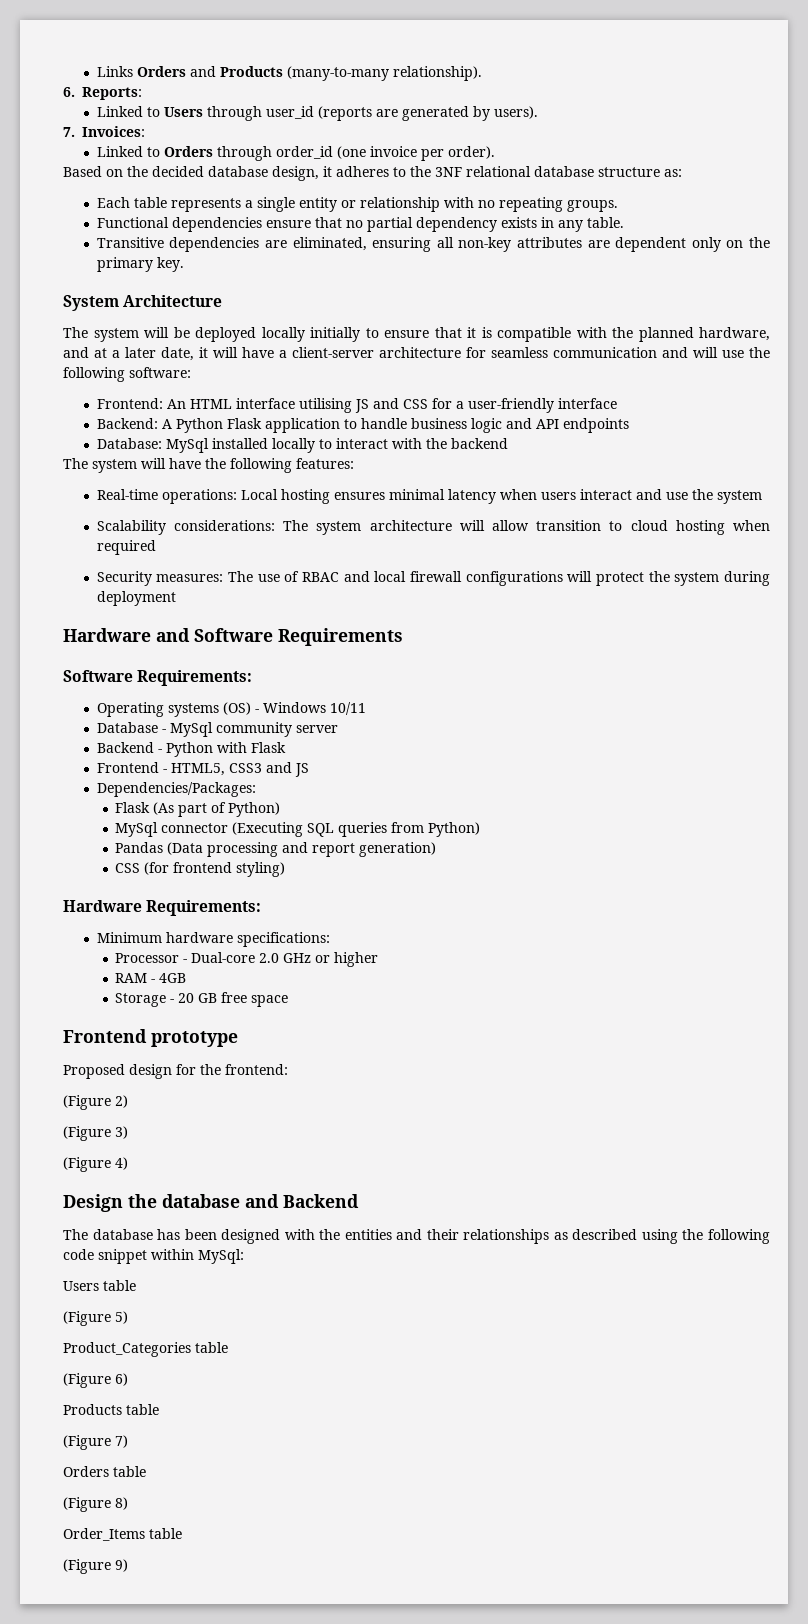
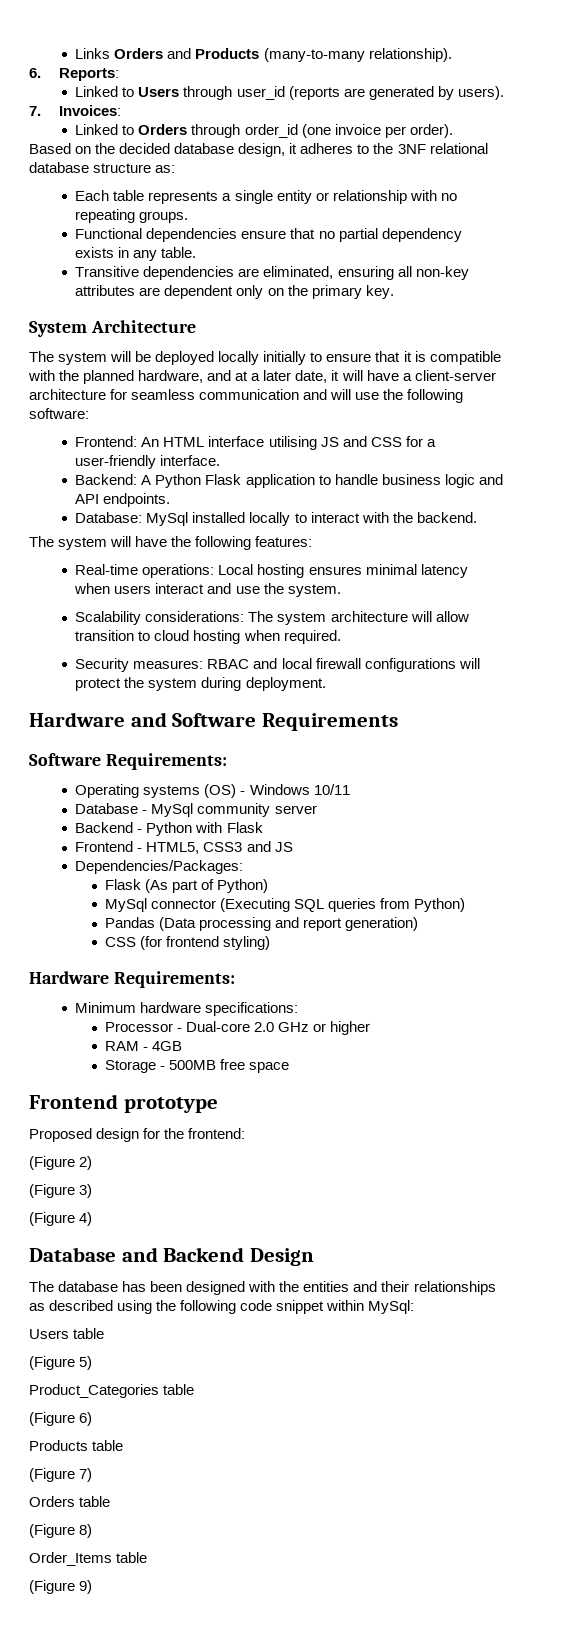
- Frontend: An HTML interface utilising JS and CSS for a user-friendly interface
+ Frontend: An HTML interface utilising JS and CSS for a user-friendly interface.
- Backend: A Python Flask application to handle business logic and API endpoints
+ Backend: A Python Flask application to handle business logic and API endpoints.
- Database: MySql installed locally to interact with the backend
+ Database: MySql installed locally to interact with the backend.
- Real-time operations: Local hosting ensures minimal latency when users interact and use the system
+ Real-time operations: Local hosting ensures minimal latency when users interact and use the system.
- Scalability considerations: The system architecture will allow transition to cloud hosting when required
+ Scalability considerations: The system architecture will allow transition to cloud hosting when required.
- Security measures: The use of RBAC and local firewall configurations will protect the system during deployment
+ Security measures: RBAC and local firewall configurations will protect the system during deployment.
- Storage - 20 GB free space
+ Storage - 500MB free space
- Design the database and Backend
+ Database and Backend Design

